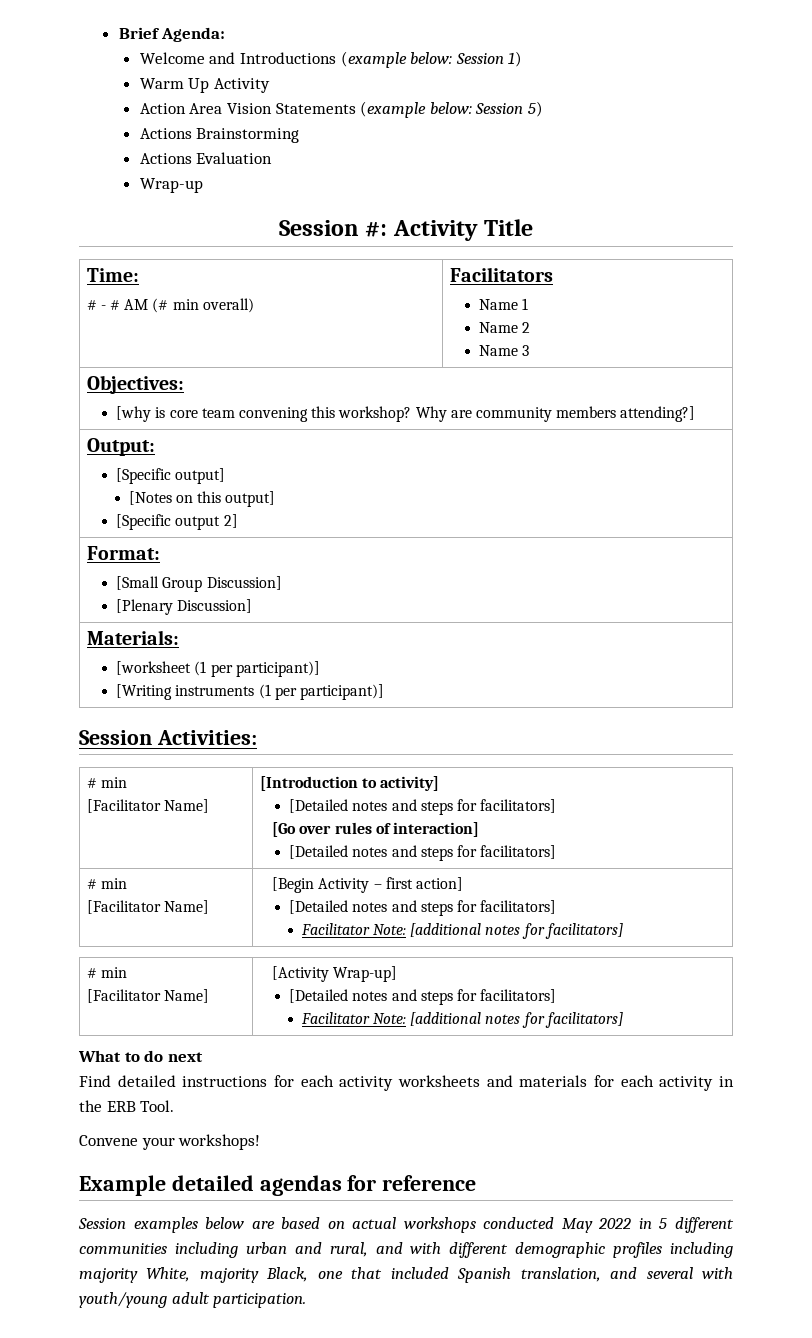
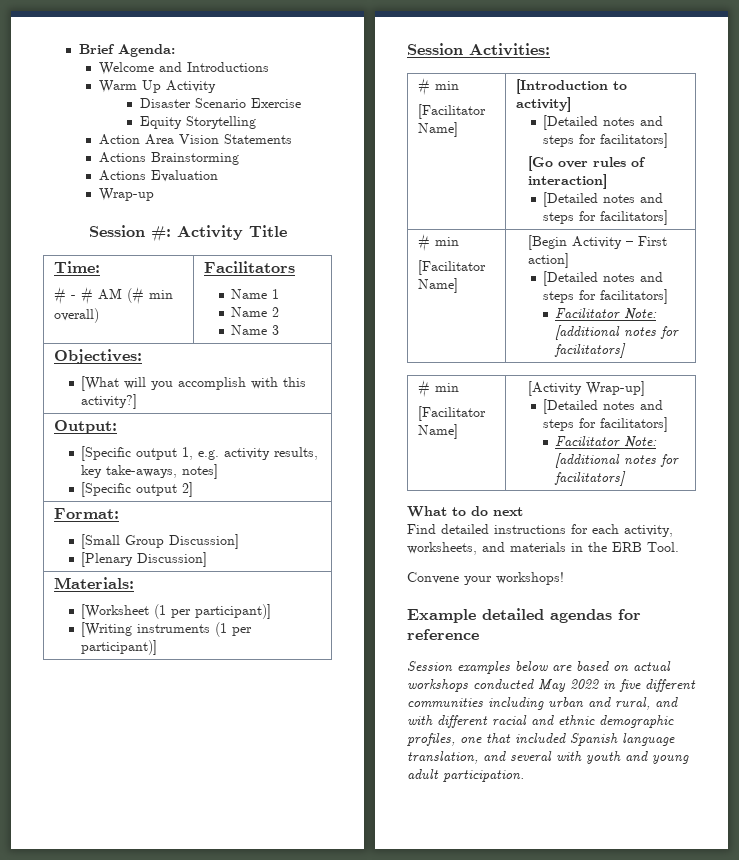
- Welcome and Introductions (example below: Session 1)
+ Welcome and Introductions
+ Disaster Scenario Exercise
+ Equity Storytelling
- Action Area Vision Statements (example below: Session 5)
+ Action Area Vision Statements
  Objectives:
- [why is core team convening this workshop? Why are community members attending?]
+ [What will you accomplish with this activity?]
  Output:
- [Specific output]
- [Notes on this output]
+ [Specific output 1, e.g. activity results, key take-aways, notes]
  Materials:
- [worksheet (1 per participant)]
+ [Worksheet (1 per participant)]
  Session Activities:
  # min
  [Facilitator Name] | [Introduction to activity]
  [Detailed notes and steps for facilitators]
  [Go over rules of interaction]
  [Detailed notes and steps for facilitators]
  # min
- [Facilitator Name] | [Begin Activity – first action]
+ [Facilitator Name] | [Begin Activity – First action]
- Find detailed instructions for each activity worksheets and materials for each activity in the ERB Tool.
+ Find detailed instructions for each activity, worksheets, and materials in the ERB Tool.
- Session examples below are based on actual workshops conducted May 2022 in 5 different communities including urban and rural, and with different demographic profiles including majority White, majority Black, one that included Spanish translation, and several with youth/young adult participation.
+ Session examples below are based on actual workshops conducted May 2022 in five different communities including urban and rural, and with different racial and ethnic demographic profiles, one that included Spanish language translation, and several with youth and young adult participation.

